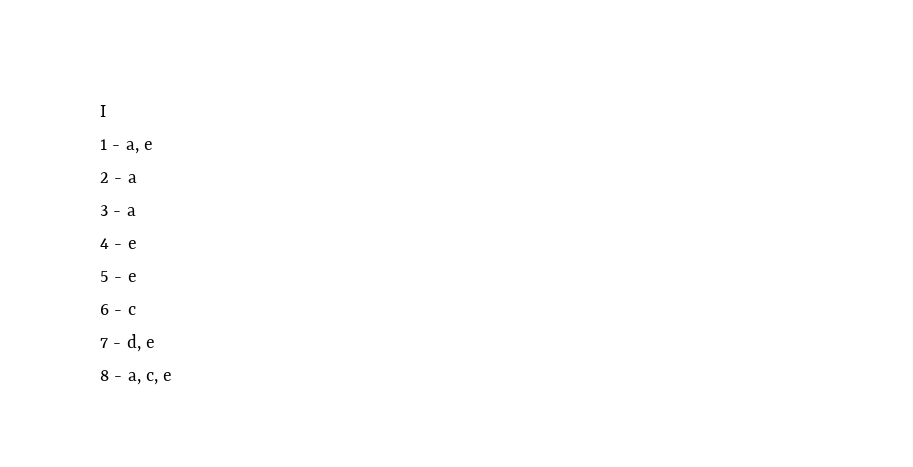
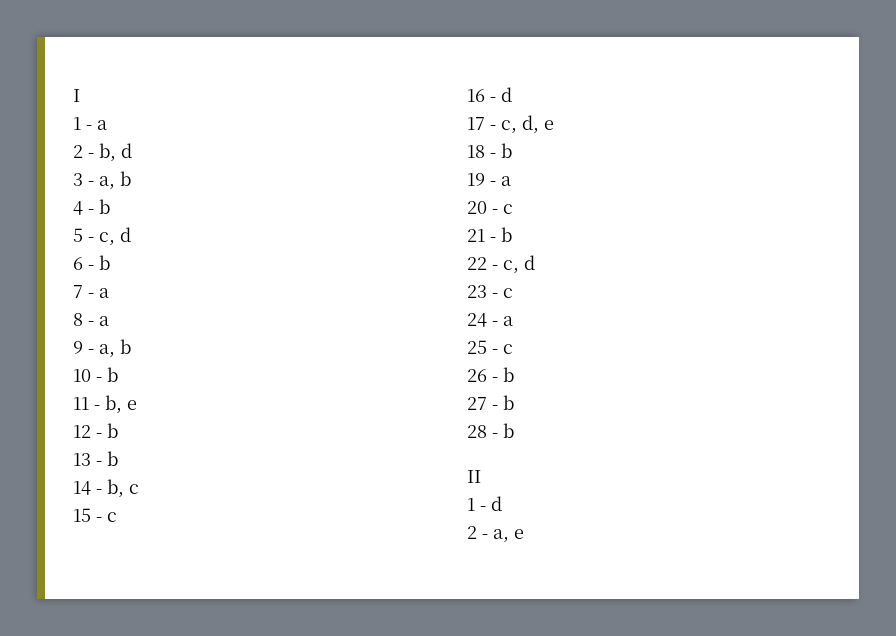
- 1 - a, e
- 2 - a
+ 1 - a
+ 2 - b, d
- 3 - a
+ 3 - a, b
- 4 - e
+ 4 - b
- 5 - e
+ 5 - c, d
- 6 - c
+ 6 - b
- 7 - d, e
- 8 - a, c, e
+ 7 - a
+ 8 - a
+ 9 - a, b
+ 10 - b
+ 11 - b, e
+ 12 - b
+ 13 - b
+ 14 - b, c
+ 15 - c
+ 16 - d
+ 17 - c, d, e
+ 18 - b
+ 19 - a
+ 20 - c
+ 21 - b
+ 22 - c, d
+ 23 - c
+ 24 - a
+ 25 - c
+ 26 - b
+ 27 - b
+ 28 - b
+ II
+ 1 - d
+ 2 - a, e

